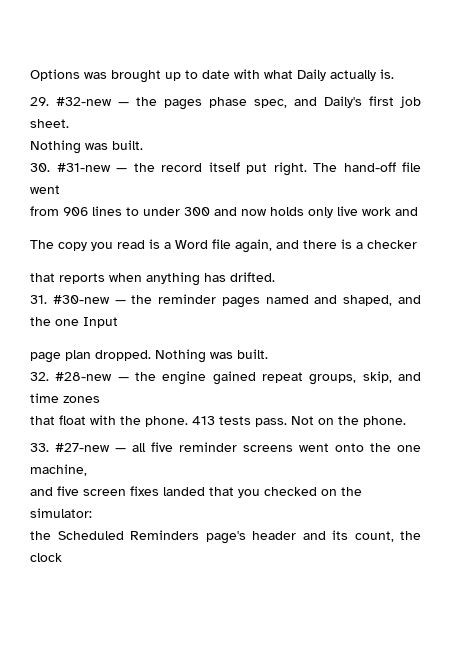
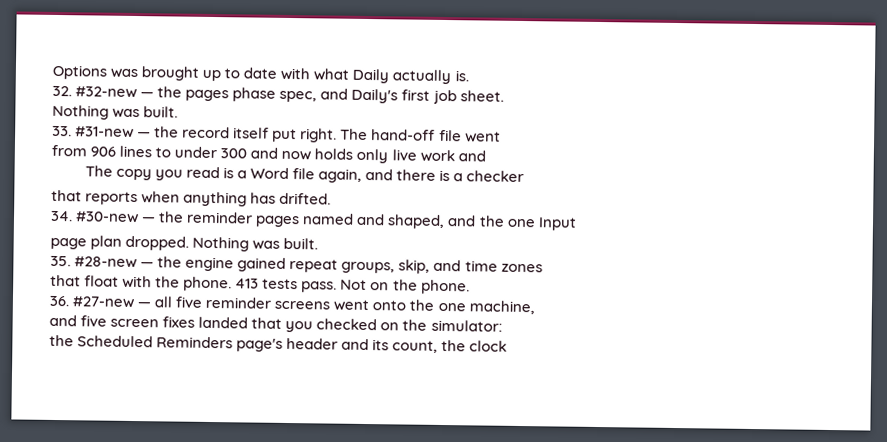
- 29. #32-new — the pages phase spec, and Daily's first job sheet.
+ 32. #32-new — the pages phase spec, and Daily's first job sheet.
- 30. #31-new — the record itself put right.
+ 33. #31-new — the record itself put right.
- 31. #30-new — the reminder pages named and shaped, and the one Input
+ 34. #30-new — the reminder pages named and shaped, and the one Input
- 32. #28-new — the engine gained repeat groups, skip, and time zones
+ 35. #28-new — the engine gained repeat groups, skip, and time zones
- 33. #27-new — all five reminder screens went onto the one machine,
+ 36. #27-new — all five reminder screens went onto the one machine,

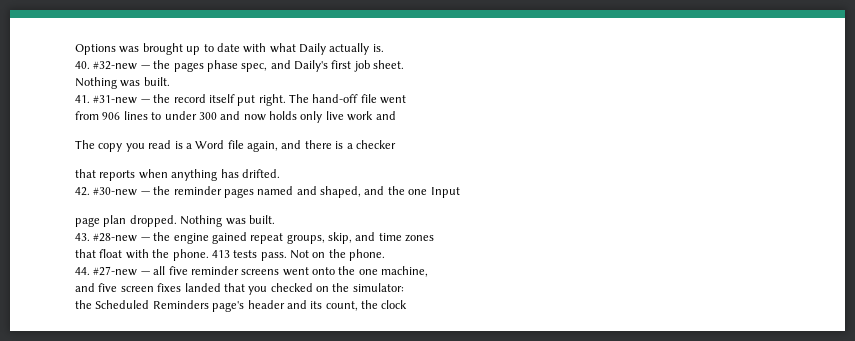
- 32. #32-new — the pages phase spec, and Daily's first job sheet.
+ 40. #32-new — the pages phase spec, and Daily's first job sheet.
- 33. #31-new — the record itself put right.
+ 41. #31-new — the record itself put right.
- 34. #30-new — the reminder pages named and shaped, and the one Input
+ 42. #30-new — the reminder pages named and shaped, and the one Input
- 35. #28-new — the engine gained repeat groups, skip, and time zones
+ 43. #28-new — the engine gained repeat groups, skip, and time zones
- 36. #27-new — all five reminder screens went onto the one machine,
+ 44. #27-new — all five reminder screens went onto the one machine,

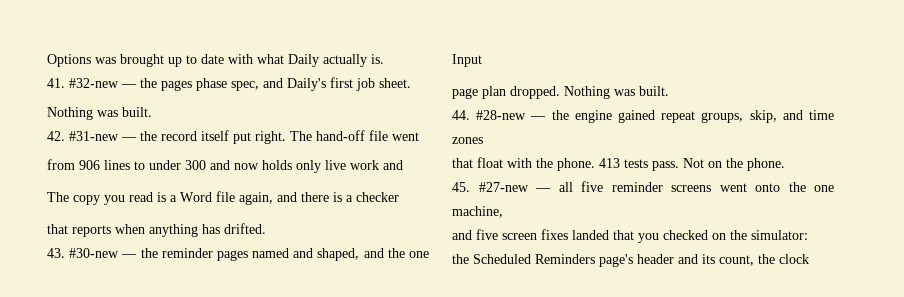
- 40. #32-new — the pages phase spec, and Daily's first job sheet.
+ 41. #32-new — the pages phase spec, and Daily's first job sheet.
- 41. #31-new — the record itself put right.
+ 42. #31-new — the record itself put right.
- 42. #30-new — the reminder pages named and shaped, and the one Input
+ 43. #30-new — the reminder pages named and shaped, and the one Input
- 43. #28-new — the engine gained repeat groups, skip, and time zones
+ 44. #28-new — the engine gained repeat groups, skip, and time zones
- 44. #27-new — all five reminder screens went onto the one machine,
+ 45. #27-new — all five reminder screens went onto the one machine,

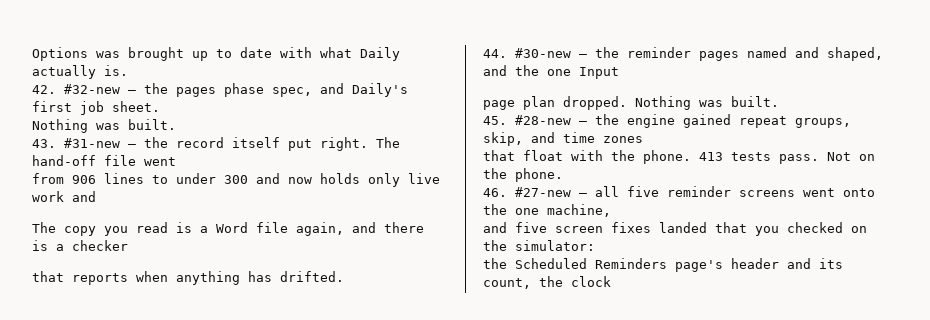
- 41. #32-new — the pages phase spec, and Daily's first job sheet.
+ 42. #32-new — the pages phase spec, and Daily's first job sheet.
- 42. #31-new — the record itself put right.
+ 43. #31-new — the record itself put right.
- 43. #30-new — the reminder pages named and shaped, and the one Input
+ 44. #30-new — the reminder pages named and shaped, and the one Input
- 44. #28-new — the engine gained repeat groups, skip, and time zones
+ 45. #28-new — the engine gained repeat groups, skip, and time zones
- 45. #27-new — all five reminder screens went onto the one machine,
+ 46. #27-new — all five reminder screens went onto the one machine,

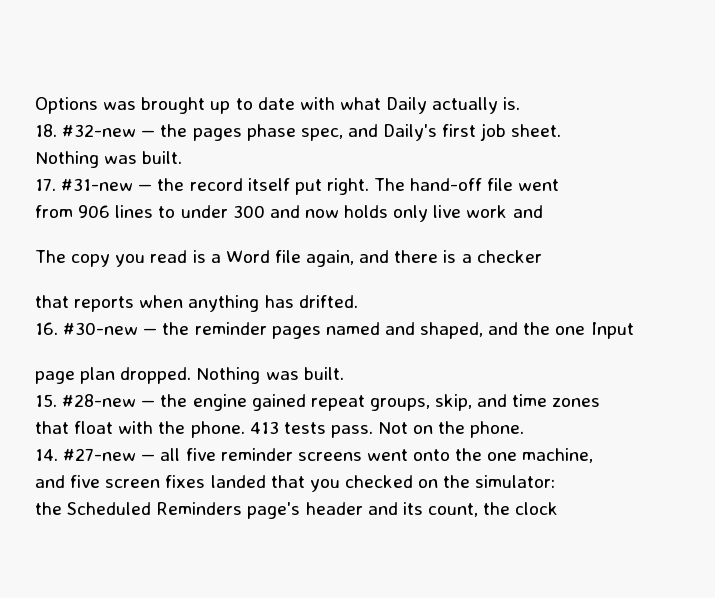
- 42. #32-new — the pages phase spec, and Daily's first job sheet.
+ 18. #32-new — the pages phase spec, and Daily's first job sheet.
- 43. #31-new — the record itself put right.
+ 17. #31-new — the record itself put right.
- 44. #30-new — the reminder pages named and shaped, and the one Input
+ 16. #30-new — the reminder pages named and shaped, and the one Input
- 45. #28-new — the engine gained repeat groups, skip, and time zones
+ 15. #28-new — the engine gained repeat groups, skip, and time zones
- 46. #27-new — all five reminder screens went onto the one machine,
+ 14. #27-new — all five reminder screens went onto the one machine,

